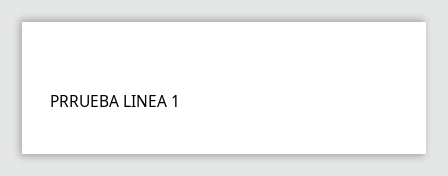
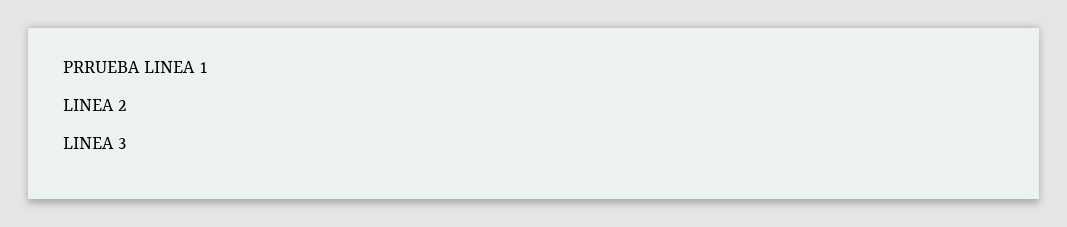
+ LINEA 2
+ LINEA 3

